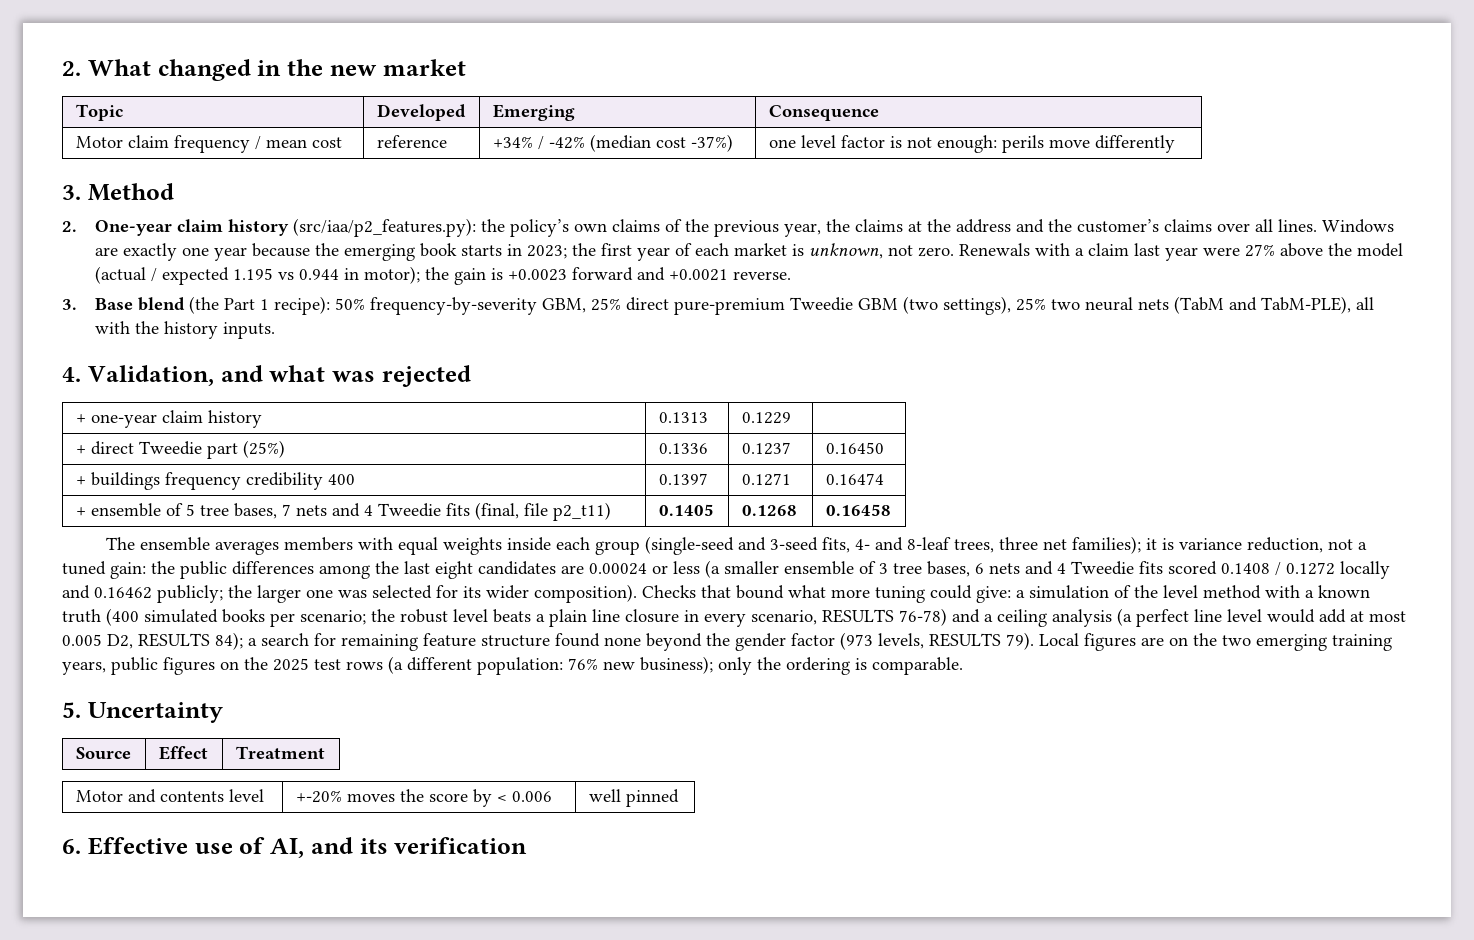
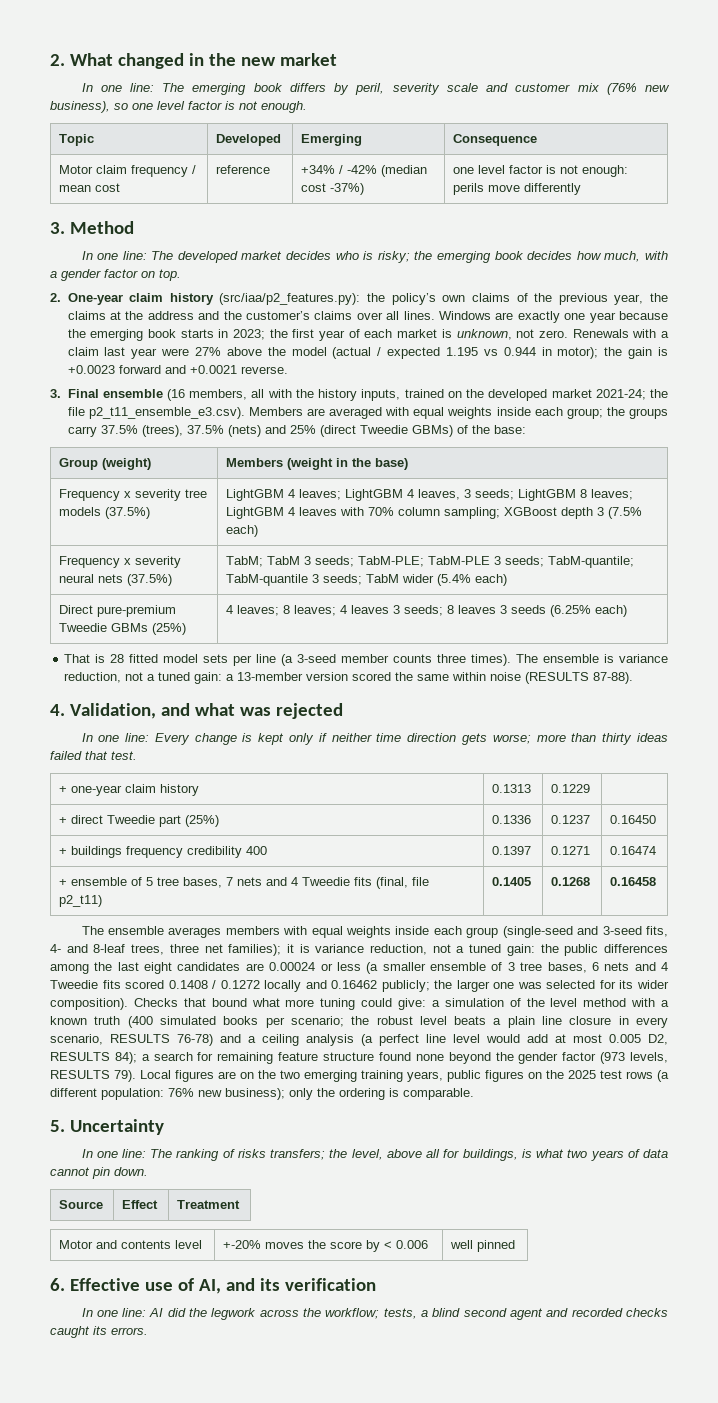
+ In one line: The emerging book differs by peril, severity scale and customer mix (76% new business), so one level factor is not enough.
+ In one line: The developed market decides who is risky; the emerging book decides how much, with a gender factor on top.
- 3. Base blend (the Part 1 recipe): 50% frequency-by-severity GBM, 25% direct pure-premium Tweedie GBM (two settings), 25% two neural nets (TabM and TabM-PLE), all with the history inputs.
+ 3. Final ensemble (16 members, all with the history inputs, trained on the developed market 2021-24; the file p2_t11_ensemble_e3.csv). Members are averaged with equal weights inside each group; the groups carry 37.5% (trees), 37.5% (nets) and 25% (direct Tweedie GBMs) of the base:
+ Group (weight) | Members (weight in the base)
+ Frequency x severity tree models (37.5%) | LightGBM 4 leaves; LightGBM 4 leaves, 3 seeds; LightGBM 8 leaves; LightGBM 4 leaves with 70% column sampling; XGBoost depth 3 (7.5% each)
+ Frequency x severity neural nets (37.5%) | TabM; TabM 3 seeds; TabM-PLE; TabM-PLE 3 seeds; TabM-quantile; TabM-quantile 3 seeds; TabM wider (5.4% each)
+ Direct pure-premium Tweedie GBMs (25%) | 4 leaves; 8 leaves; 4 leaves 3 seeds; 8 leaves 3 seeds (6.25% each)
+ That is 28 fitted model sets per line (a 3-seed member counts three times). The ensemble is variance reduction, not a tuned gain: a 13-member version scored the same within noise (RESULTS 87-88).
+ In one line: Every change is kept only if neither time direction gets worse; more than thirty ideas failed that test.
+ In one line: The ranking of risks transfers; the level, above all for buildings, is what two years of data cannot pin down.
+ In one line: AI did the legwork across the workflow; tests, a blind second agent and recorded checks caught its errors.

